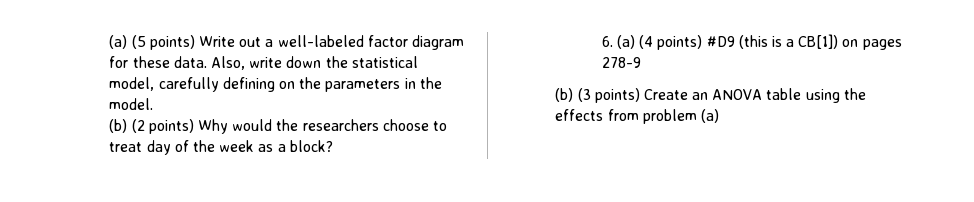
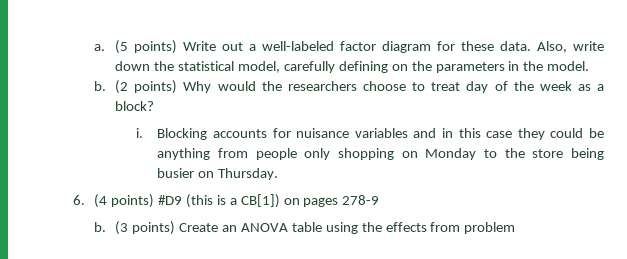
- (a) (5 points) Write out a well-labeled factor diagram for these data.
+ a. (5 points) Write out a well-labeled factor diagram for these data.
- (b) (2 points) Why would the researchers choose to treat day of the week as a block?
+ b. (2 points) Why would the researchers choose to treat day of the week as a block?
- 6. (a) (4 points) #D9 (this is a CB[1]) on pages 278-9
+ i. Blocking accounts for nuisance variables and in this case they could be anything from people only shopping on Monday to the store being busier on Thursday.
+ 6. (4 points) #D9 (this is a CB[1]) on pages 278-9
- (b) (3 points) Create an ANOVA table using the effects from problem (a)
+ b. (3 points) Create an ANOVA table using the effects from problem

